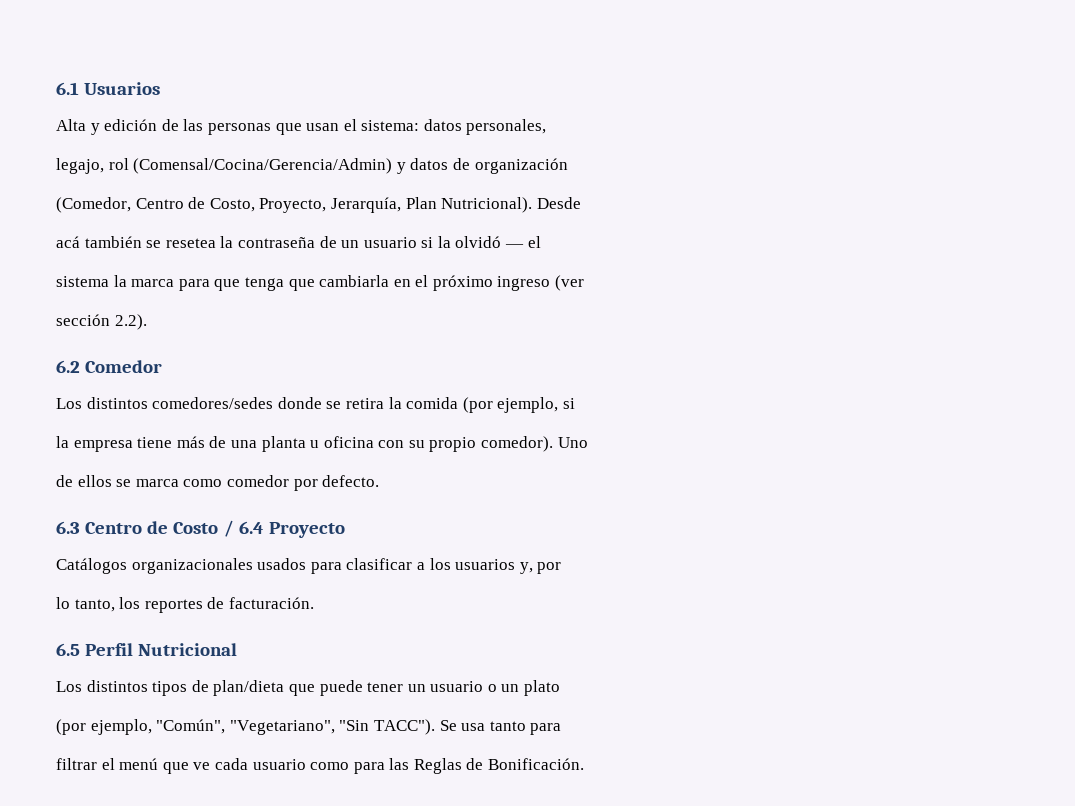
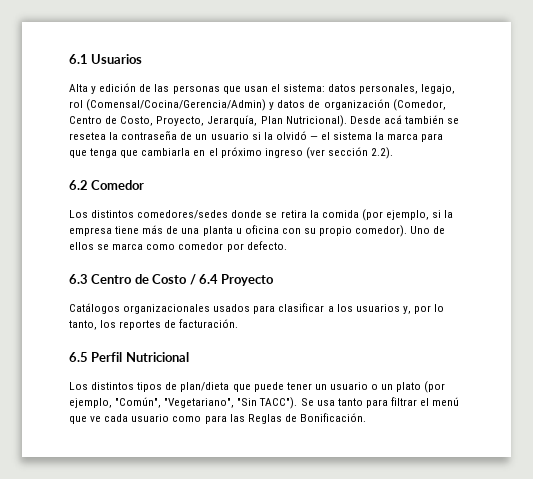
- Alta y edición de las personas que usan el sistema: datos personales,
- legajo, rol (Comensal/Cocina/Gerencia/Admin) y datos de organización
- (Comedor, Centro de Costo, Proyecto, Jerarquía, Plan Nutricional).
+ Alta y edición de las personas que usan el sistema: datos personales, legajo, rol (Comensal/Cocina/Gerencia/Admin) y datos de organización (Comedor, Centro de Costo, Proyecto, Jerarquía, Plan Nutricional).
- Desde
- acá también se resetea la contraseña de un usuario si la olvidó — el
- sistema la marca para que tenga que cambiarla en el próximo ingreso (ver
- sección 2.2).
+ Desde acá también se resetea la contraseña de un usuario si la olvidó — el sistema la marca para que tenga que cambiarla en el próximo ingreso (ver sección 2.2).
- Los distintos comedores/sedes donde se retira la comida (por ejemplo, si
- la empresa tiene más de una planta u oficina con su propio comedor).
+ Los distintos comedores/sedes donde se retira la comida (por ejemplo, si la empresa tiene más de una planta u oficina con su propio comedor).
- Uno
- de ellos se marca como comedor por defecto.
+ Uno de ellos se marca como comedor por defecto.
- Catálogos organizacionales usados para clasificar a los usuarios y, por
- lo tanto, los reportes de facturación.
+ Catálogos organizacionales usados para clasificar a los usuarios y, por lo tanto, los reportes de facturación.
- Los distintos tipos de plan/dieta que puede tener un usuario o un plato
- (por ejemplo, "Común", "Vegetariano", "Sin TACC").
+ Los distintos tipos de plan/dieta que puede tener un usuario o un plato (por ejemplo, "Común", "Vegetariano", "Sin TACC").
- Se usa tanto para
- filtrar el menú que ve cada usuario como para las Reglas de Bonificación.
+ Se usa tanto para filtrar el menú que ve cada usuario como para las Reglas de Bonificación.

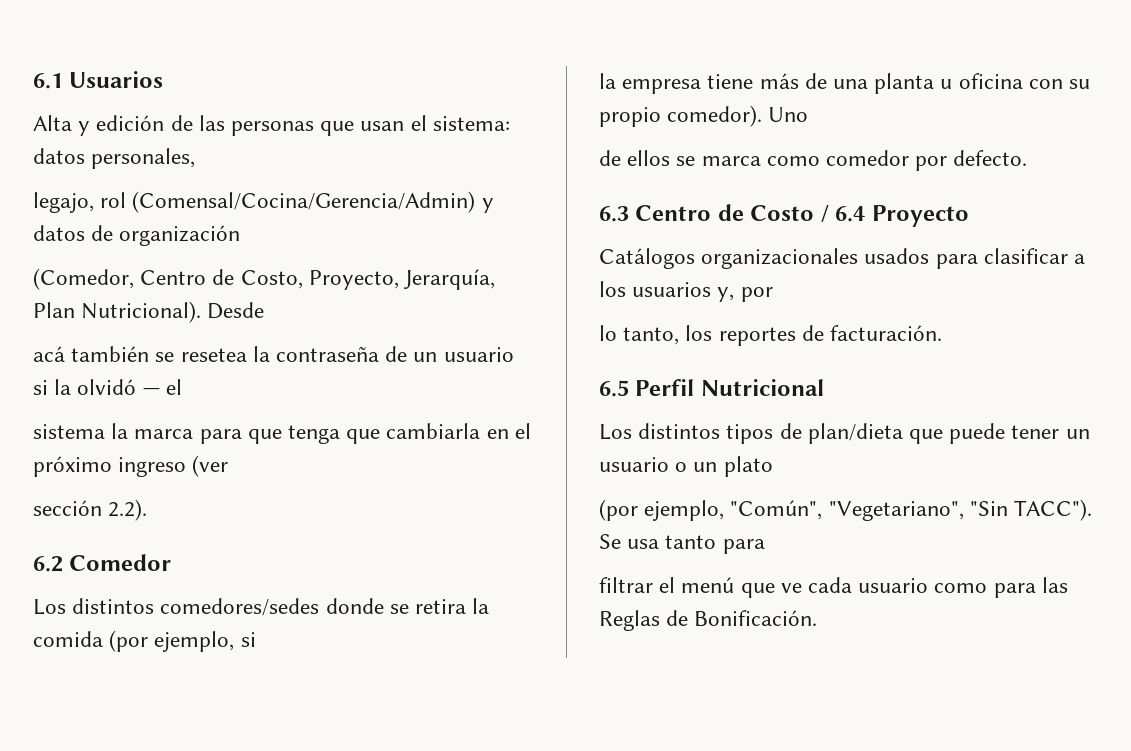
- Alta y edición de las personas que usan el sistema: datos personales, legajo, rol (Comensal/Cocina/Gerencia/Admin) y datos de organización (Comedor, Centro de Costo, Proyecto, Jerarquía, Plan Nutricional).
+ Alta y edición de las personas que usan el sistema: datos personales,
+ legajo, rol (Comensal/Cocina/Gerencia/Admin) y datos de organización
+ (Comedor, Centro de Costo, Proyecto, Jerarquía, Plan Nutricional).
- Desde acá también se resetea la contraseña de un usuario si la olvidó — el sistema la marca para que tenga que cambiarla en el próximo ingreso (ver sección 2.2).
+ Desde
+ acá también se resetea la contraseña de un usuario si la olvidó — el
+ sistema la marca para que tenga que cambiarla en el próximo ingreso (ver
+ sección 2.2).
- Los distintos comedores/sedes donde se retira la comida (por ejemplo, si la empresa tiene más de una planta u oficina con su propio comedor).
+ Los distintos comedores/sedes donde se retira la comida (por ejemplo, si
+ la empresa tiene más de una planta u oficina con su propio comedor).
- Uno de ellos se marca como comedor por defecto.
+ Uno
+ de ellos se marca como comedor por defecto.
- Catálogos organizacionales usados para clasificar a los usuarios y, por lo tanto, los reportes de facturación.
+ Catálogos organizacionales usados para clasificar a los usuarios y, por
+ lo tanto, los reportes de facturación.
- Los distintos tipos de plan/dieta que puede tener un usuario o un plato (por ejemplo, "Común", "Vegetariano", "Sin TACC").
+ Los distintos tipos de plan/dieta que puede tener un usuario o un plato
+ (por ejemplo, "Común", "Vegetariano", "Sin TACC").
- Se usa tanto para filtrar el menú que ve cada usuario como para las Reglas de Bonificación.
+ Se usa tanto para
+ filtrar el menú que ve cada usuario como para las Reglas de Bonificación.

